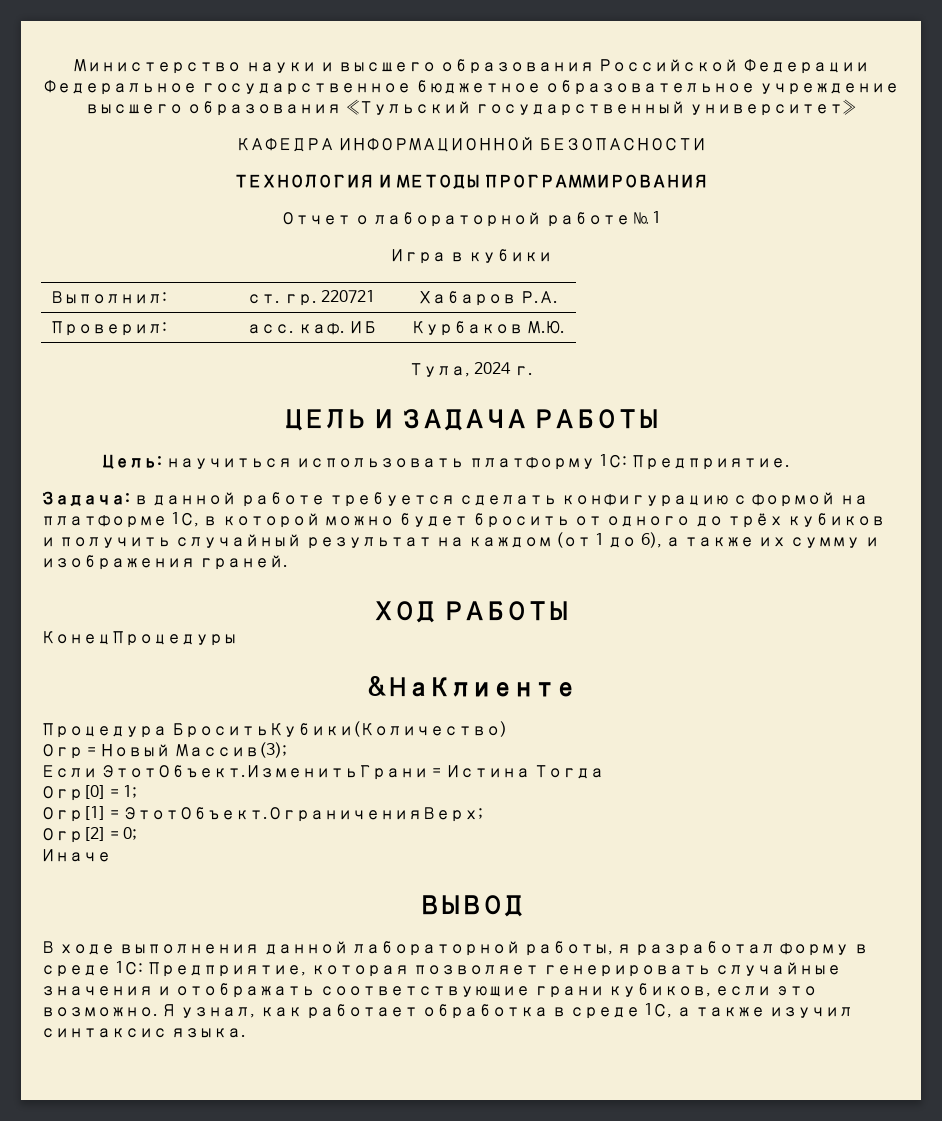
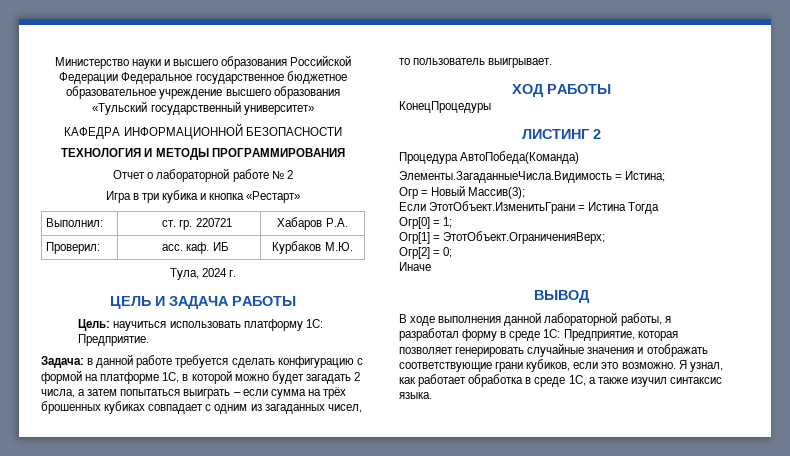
- Отчет о лабораторной работе № 1
+ Отчет о лабораторной работе № 2
- Игра в кубики
+ Игра в три кубика и кнопка «Рестарт»
- Задача: в данной работе требуется сделать конфигурацию с формой на платформе 1С, в которой можно будет бросить от одного до трёх кубиков и получить случайный результат на каждом (от 1 до 6), а также их сумму и изображения граней.
+ Задача: в данной работе требуется сделать конфигурацию с формой на платформе 1С, в которой можно будет загадать 2 числа, а затем попытаться выиграть – если сумма на трёх брошенных кубиках совпадает с одним из загаданных чисел, то пользователь выигрывает.
- &НаКлиенте
+ ЛИСТИНГ 2
- Процедура БроситьКубики(Количество)
+ Процедура АвтоПобеда(Команда)
+ Элементы.ЗагаданныеЧисла.Видимость = Истина;

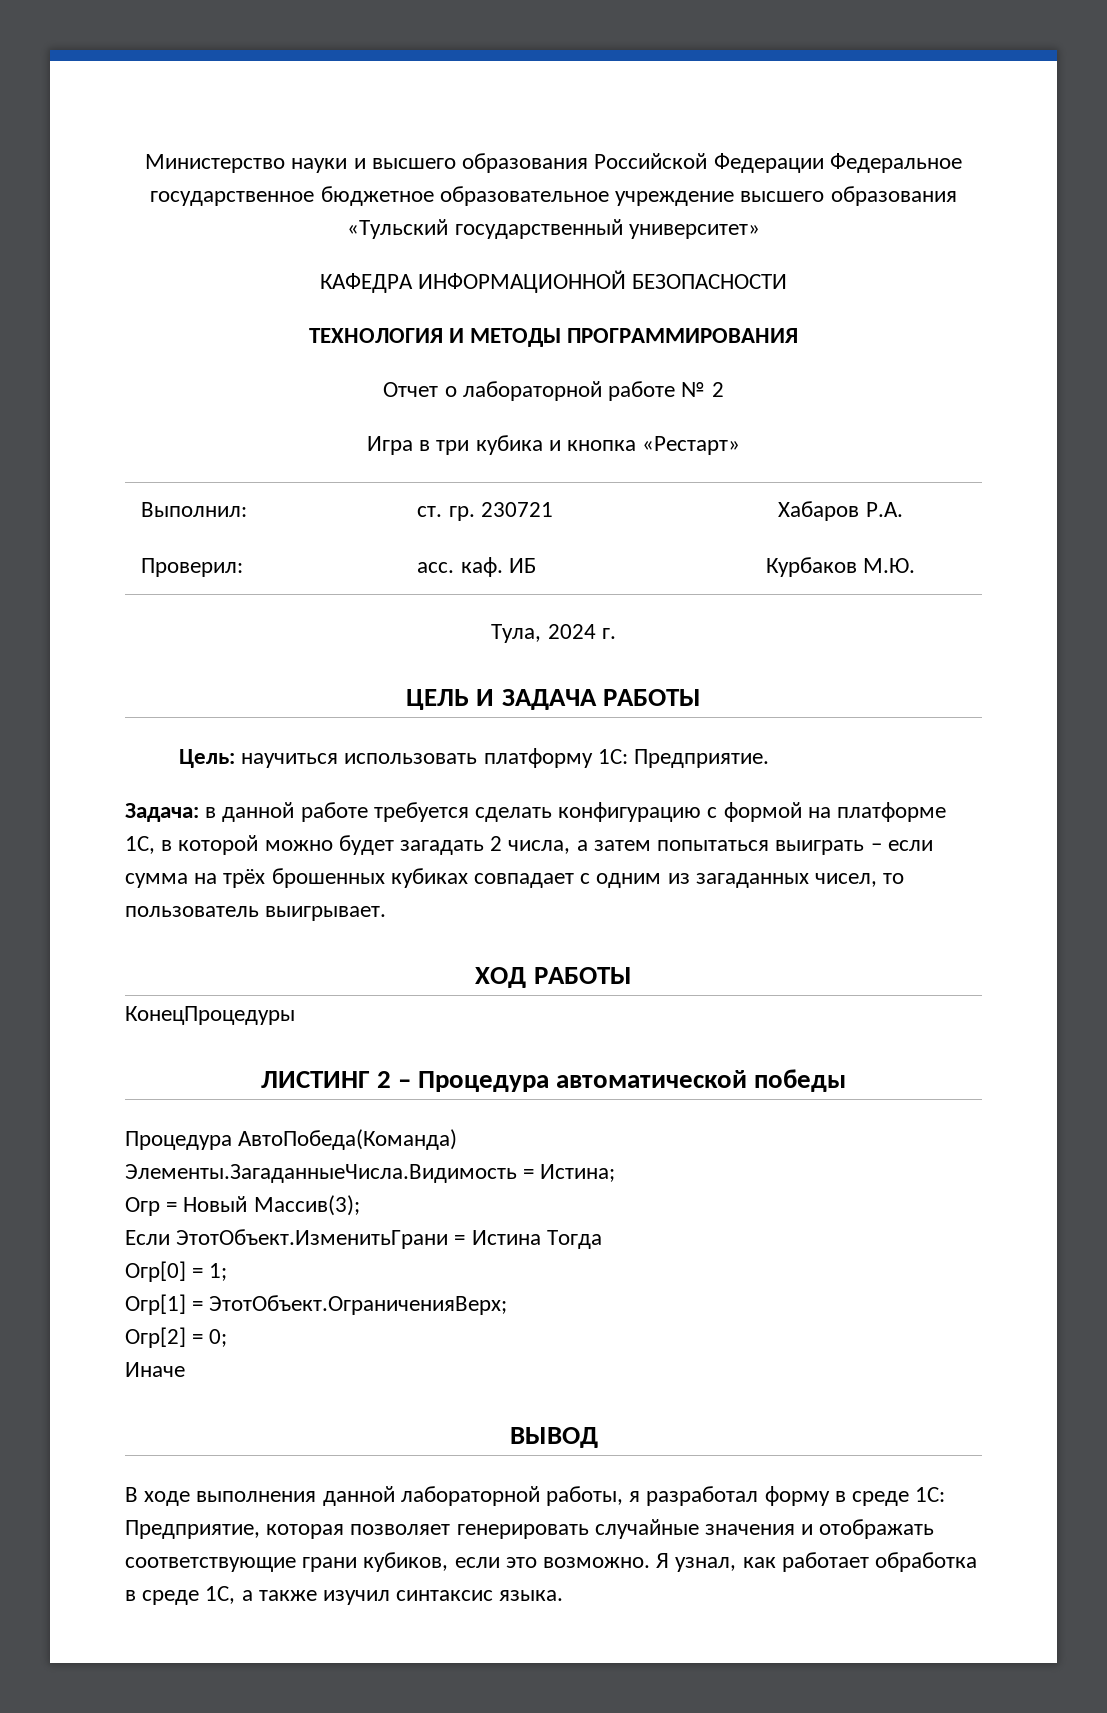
- Выполнил: | ст. гр. 220721 | Хабаров Р.А.
+ Выполнил: | ст. гр. 230721 | Хабаров Р.А.
- ЛИСТИНГ 2
+ ЛИСТИНГ 2 – Процедура автоматической победы

